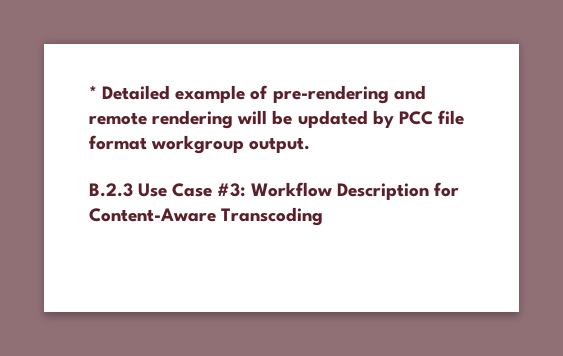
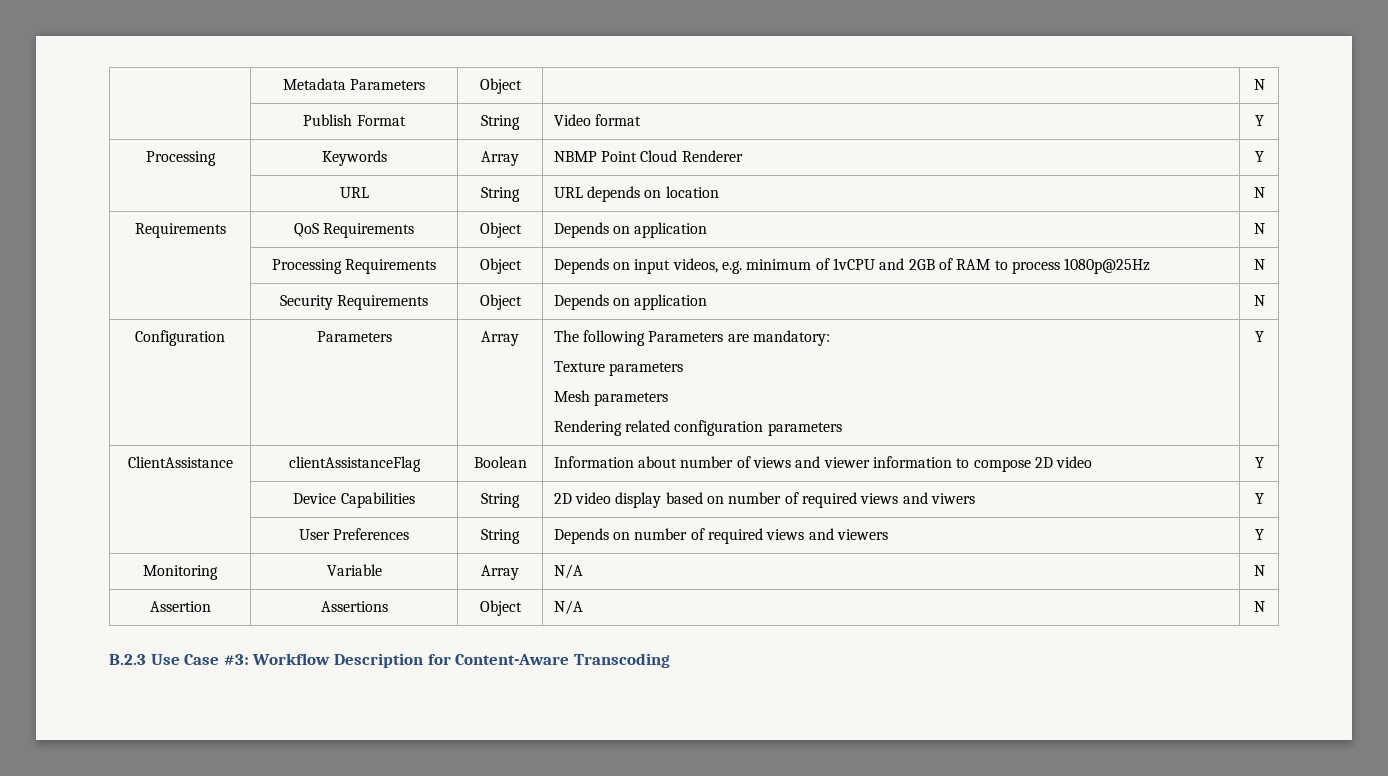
- * Detailed example of pre-rendering and remote rendering will be updated by PCC file format workgroup output.
+ | Metadata Parameters | Object | | N
+ | Publish Format | String | Video format | Y
+ Processing | Keywords | Array | NBMP Point Cloud Renderer | Y
+ | URL | String | URL depends on location | N
+ Requirements | QoS Requirements | Object | Depends on application | N
+ | Processing Requirements | Object | Depends on input videos, e.g. minimum of 1vCPU and 2GB of RAM to process 1080p@25Hz | N
+ | Security Requirements | Object | Depends on application | N
+ Configuration | Parameters | Array | The following Parameters are mandatory:
+ Texture parameters
+ Mesh parameters
+ Rendering related configuration parameters | Y
+ ClientAssistance | clientAssistanceFlag | Boolean | Information about number of views and viewer information to compose 2D video | Y
+ | Device Capabilities | String | 2D video display based on number of required views and viwers | Y
+ | User Preferences | String | Depends on number of required views and viewers | Y
+ Monitoring | Variable | Array | N/A | N
+ Assertion | Assertions | Object | N/A | N

